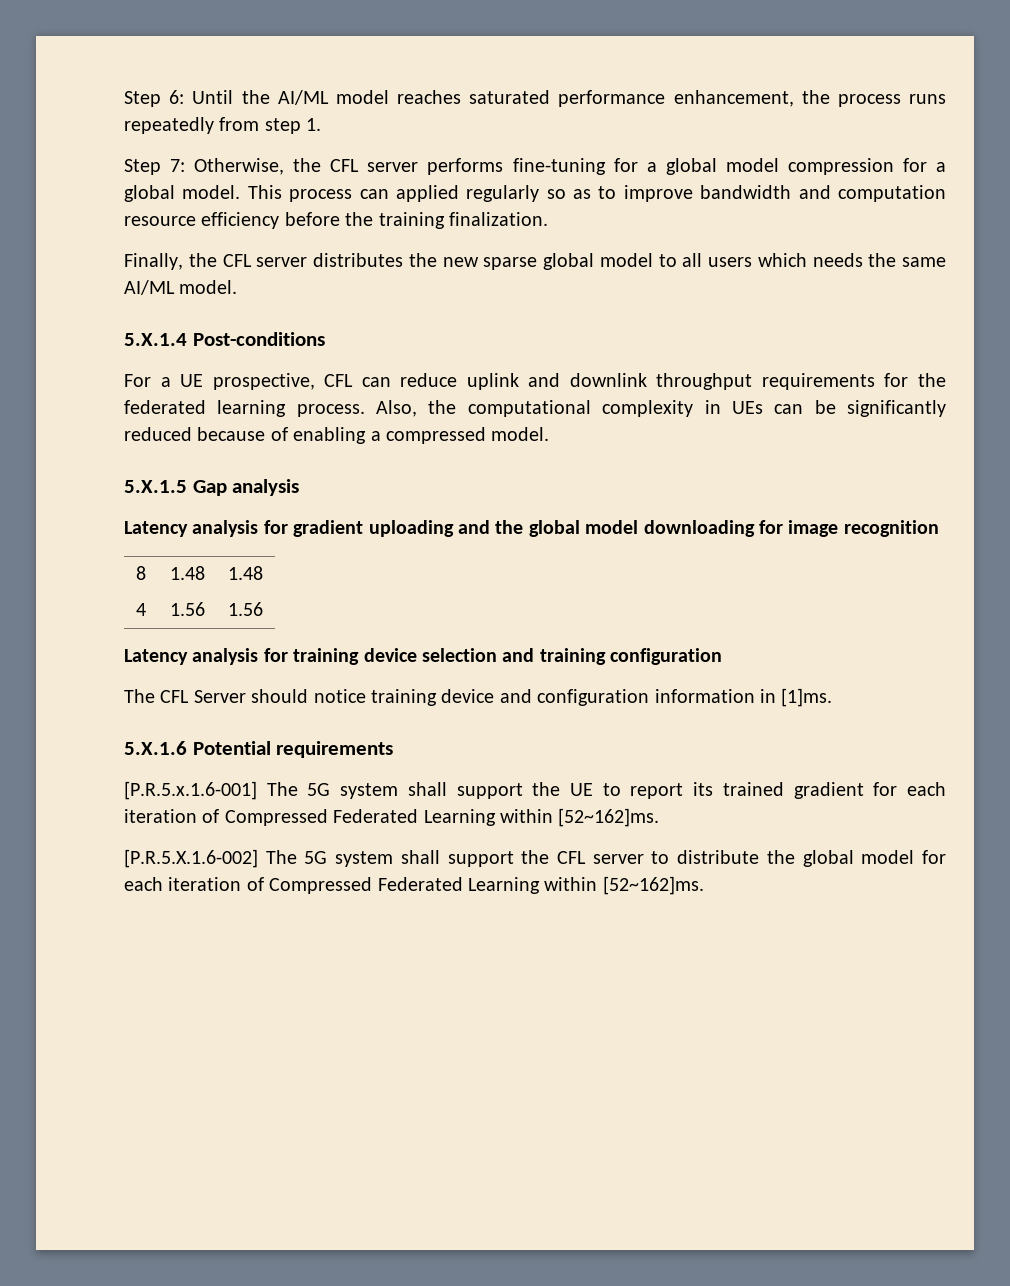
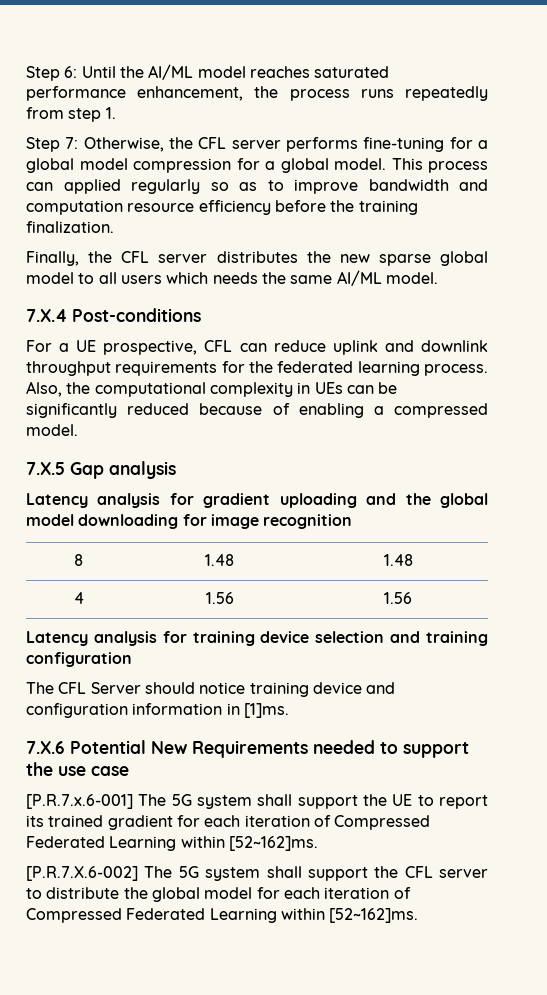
- 5.X.1.4 Post-conditions
+ 7.X.4 Post-conditions
- 5.X.1.5 Gap analysis
+ 7.X.5 Gap analysis
- 5.X.1.6 Potential requirements
- [P.R.5.x.1.6-001] The 5G system shall support the UE to report its trained gradient for each iteration of Compressed Federated Learning within [52~162]ms.
+ 7.X.6 Potential New Requirements needed to support the use case
+ [P.R.7.x.6-001] The 5G system shall support the UE to report its trained gradient for each iteration of Compressed Federated Learning within [52~162]ms.
- [P.R.5.X.1.6-002] The 5G system shall support the CFL server to distribute the global model for each iteration of Compressed Federated Learning within [52~162]ms.
+ [P.R.7.X.6-002] The 5G system shall support the CFL server to distribute the global model for each iteration of Compressed Federated Learning within [52~162]ms.

